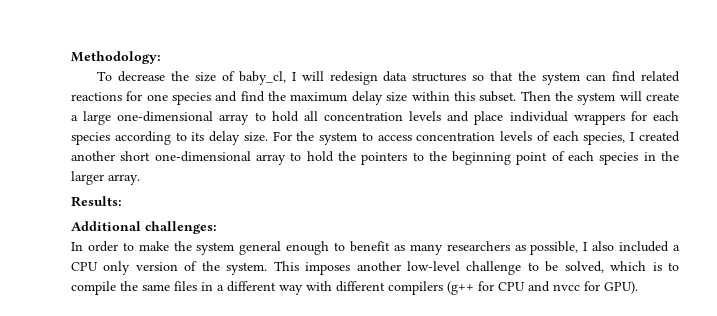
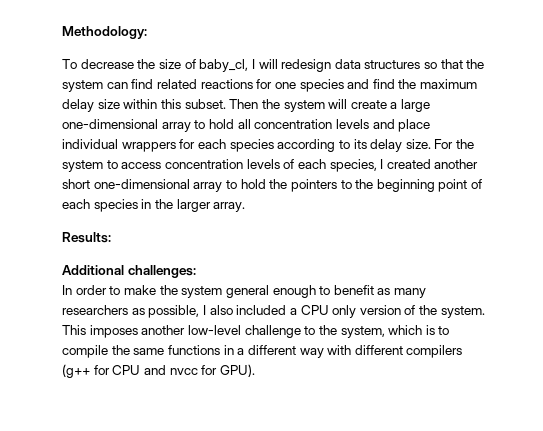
- This imposes another low-level challenge to be solved, which is to compile the same files in a different way with different compilers (g++ for CPU and nvcc for GPU).
+ This imposes another low-level challenge to the system, which is to compile the same functions in a different way with different compilers (g++ for CPU and nvcc for GPU).

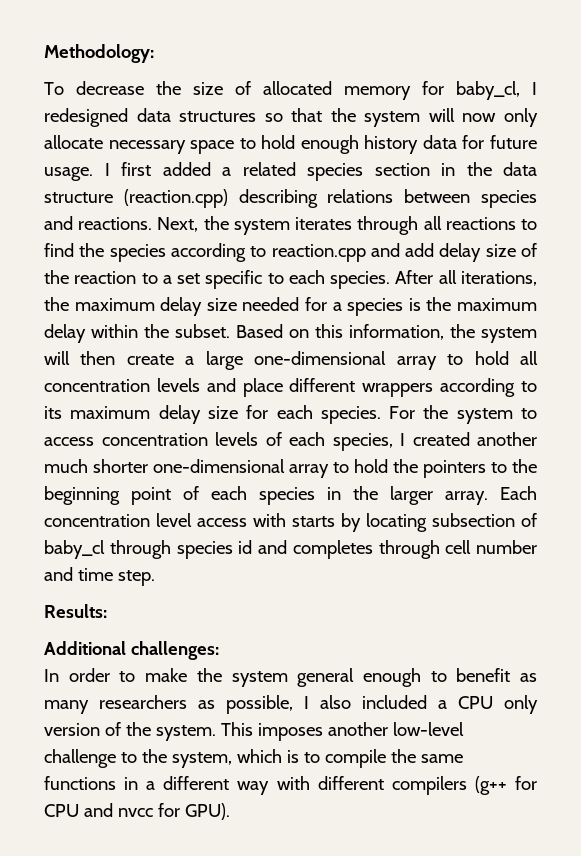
- To decrease the size of baby_cl, I will redesign data structures so that the system can find related reactions for one species and find the maximum delay size within this subset. Then the system will create a large one-dimensional array to hold all concentration levels and place individual wrappers for each species according to its delay size.
+ To decrease the size of allocated memory for baby_cl, I redesigned data structures so that the system will now only allocate necessary space to hold enough history data for future usage. I first added a related species section in the data structure (reaction.cpp) describing relations between species and reactions. Next, the system iterates through all reactions to find the species according to reaction.cpp and add delay size of the reaction to a set specific to each species. After all iterations, the maximum delay size needed for a species is the maximum delay within the subset. Based on this information, the system will then create a large one-dimensional array to hold all concentration levels and place different wrappers according to its maximum delay size for each species.
- For the system to access concentration levels of each species, I created another short one-dimensional array to hold the pointers to the beginning point of each species in the larger array.
+ For the system to access concentration levels of each species, I created another much shorter one-dimensional array to hold the pointers to the beginning point of each species in the larger array. Each concentration level access with starts by locating subsection of baby_cl through species id and completes through cell number and time step.

